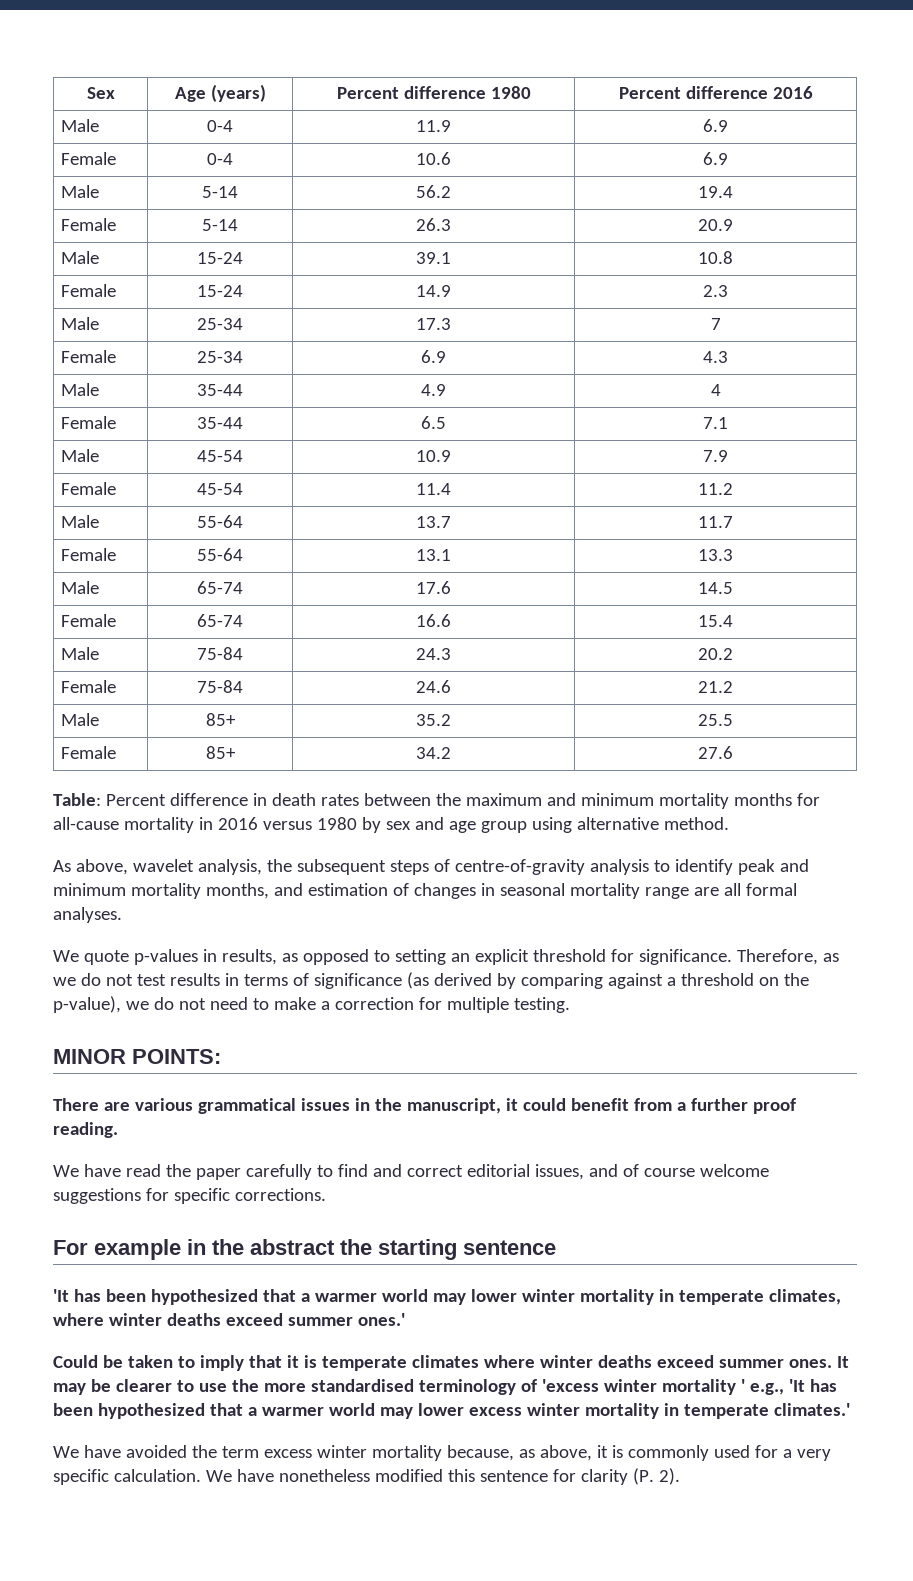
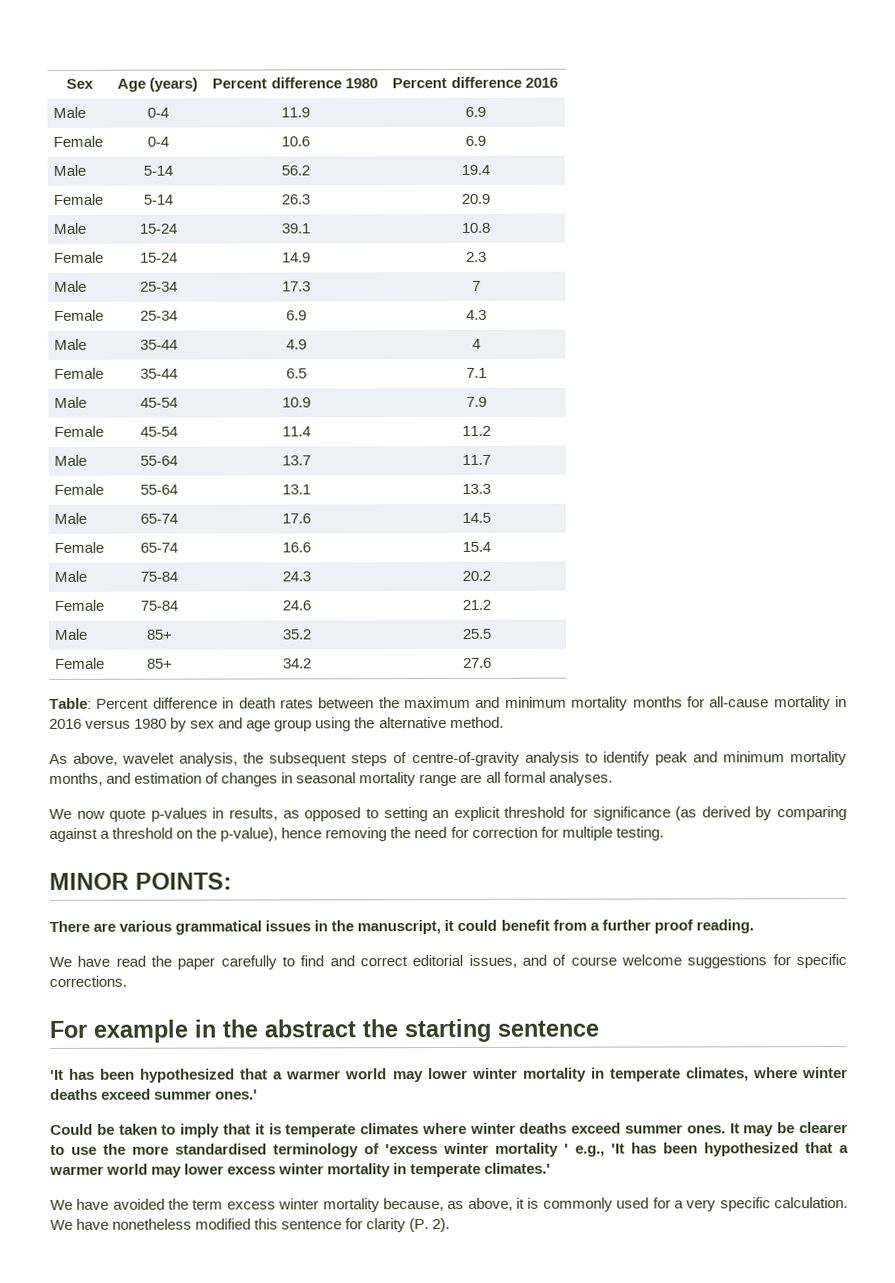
- Table: Percent difference in death rates between the maximum and minimum mortality months for all-cause mortality in 2016 versus 1980 by sex and age group using alternative method.
+ Table: Percent difference in death rates between the maximum and minimum mortality months for all-cause mortality in 2016 versus 1980 by sex and age group using the alternative method.
- We quote p-values in results, as opposed to setting an explicit threshold for significance. Therefore, as we do not test results in terms of significance (as derived by comparing against a threshold on the p-value), we do not need to make a correction for multiple testing.
+ We now quote p-values in results, as opposed to setting an explicit threshold for significance (as derived by comparing against a threshold on the p-value), hence removing the need for correction for multiple testing.

